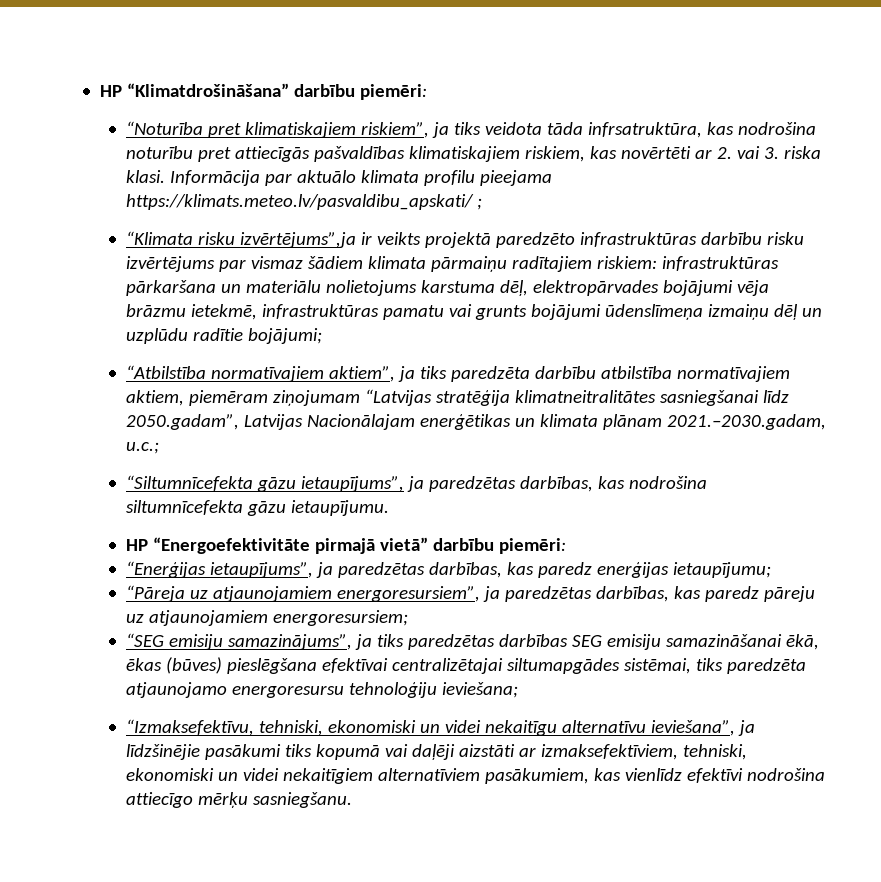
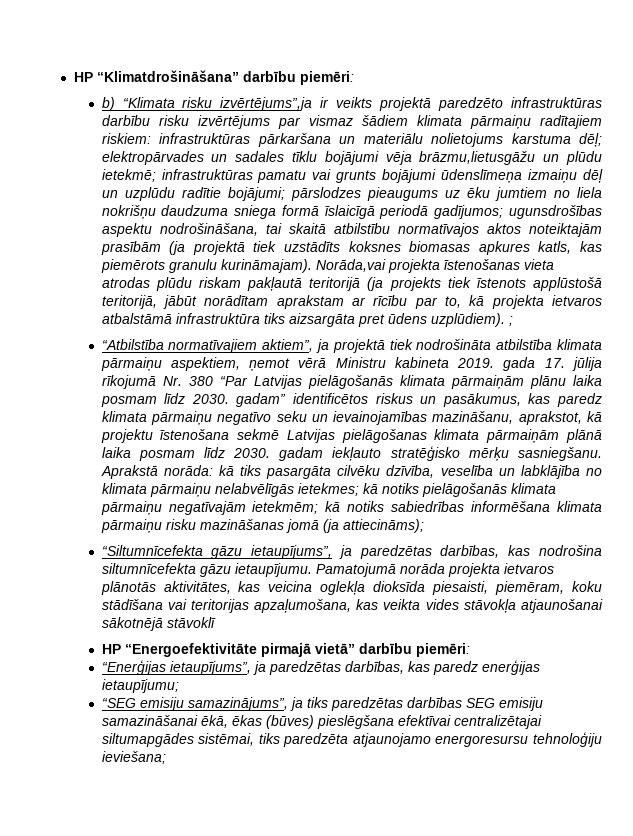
- “Noturība pret klimatiskajiem riskiem”, ja tiks veidota tāda infrsatruktūra, kas nodrošina noturību pret attiecīgās pašvaldības klimatiskajiem riskiem, kas novērtēti ar 2. vai 3. riska klasi. Informācija par aktuālo klimata profilu pieejama https://klimats.meteo.lv/pasvaldibu_apskati/ ;
- “Klimata risku izvērtējums”,ja ir veikts projektā paredzēto infrastruktūras darbību risku izvērtējums par vismaz šādiem klimata pārmaiņu radītajiem riskiem: infrastruktūras pārkaršana un materiālu nolietojums karstuma dēļ, elektropārvades bojājumi vēja brāzmu ietekmē, infrastruktūras pamatu vai grunts bojājumi ūdenslīmeņa izmaiņu dēļ un uzplūdu radītie bojājumi;
- “Atbilstība normatīvajiem aktiem”, ja tiks paredzēta darbību atbilstība normatīvajiem aktiem, piemēram ziņojumam “Latvijas stratēģija klimatneitralitātes sasniegšanai līdz 2050.gadam”, Latvijas Nacionālajam enerģētikas un klimata plānam 2021.–2030.gadam, u.c.;
+ b) “Klimata risku izvērtējums”,ja ir veikts projektā paredzēto infrastruktūras darbību risku izvērtējums par vismaz šādiem klimata pārmaiņu radītajiem riskiem: infrastruktūras pārkaršana un materiālu nolietojums karstuma dēļ; elektropārvades un sadales tīklu bojājumi vēja brāzmu,lietusgāžu un plūdu ietekmē; infrastruktūras pamatu vai grunts bojājumi ūdenslīmeņa izmaiņu dēļ un uzplūdu radītie bojājumi; pārslodzes pieaugums uz ēku jumtiem no liela nokrišņu daudzuma sniega formā īslaicīgā periodā gadījumos; ugunsdrošības aspektu nodrošināšana, tai skaitā atbilstību normatīvajos aktos noteiktajām prasībām (ja projektā tiek uzstādīts koksnes biomasas apkures katls, kas piemērots granulu kurināmajam). Norāda,vai projekta īstenošanas vieta atrodas plūdu riskam pakļautā teritorijā (ja projekts tiek īstenots applūstošā teritorijā, jābūt norādītam aprakstam ar rīcību par to, kā projekta ietvaros atbalstāmā infrastruktūra tiks aizsargāta pret ūdens uzplūdiem). ;
+ “Atbilstība normatīvajiem aktiem”, ja projektā tiek nodrošināta atbilstība klimata pārmaiņu aspektiem, ņemot vērā Ministru kabineta 2019. gada 17. jūlija rīkojumā Nr. 380 “Par Latvijas pielāgošanās klimata pārmaiņām plānu laika posmam līdz 2030. gadam” identificētos riskus un pasākumus, kas paredz klimata pārmaiņu negatīvo seku un ievainojamības mazināšanu, aprakstot, kā projektu īstenošana sekmē Latvijas pielāgošanas klimata pārmaiņām plānā laika posmam līdz 2030. gadam iekļauto stratēģisko mērķu sasniegšanu. Aprakstā norāda: kā tiks pasargāta cilvēku dzīvība, veselība un labklājība no klimata pārmaiņu nelabvēlīgās ietekmes; kā notiks pielāgošanās klimata pārmaiņu negatīvajām ietekmēm; kā notiks sabiedrības informēšana klimata pārmaiņu risku mazināšanas jomā (ja attiecināms);
+ Pamatojumā norāda projekta ietvaros plānotās aktivitātes, kas veicina oglekļa dioksīda piesaisti, piemēram, koku stādīšana vai teritorijas apzaļumošana, kas veikta vides stāvokļa atjaunošanai sākotnējā stāvoklī
- “Pāreja uz atjaunojamiem energoresursiem”, ja paredzētas darbības, kas paredz pāreju uz atjaunojamiem energoresursiem;
- “Izmaksefektīvu, tehniski, ekonomiski un videi nekaitīgu alternatīvu ieviešana”, ja līdzšinējie pasākumi tiks kopumā vai daļēji aizstāti ar izmaksefektīviem, tehniski, ekonomiski un videi nekaitīgiem alternatīviem pasākumiem, kas vienlīdz efektīvi nodrošina attiecīgo mērķu sasniegšanu.

